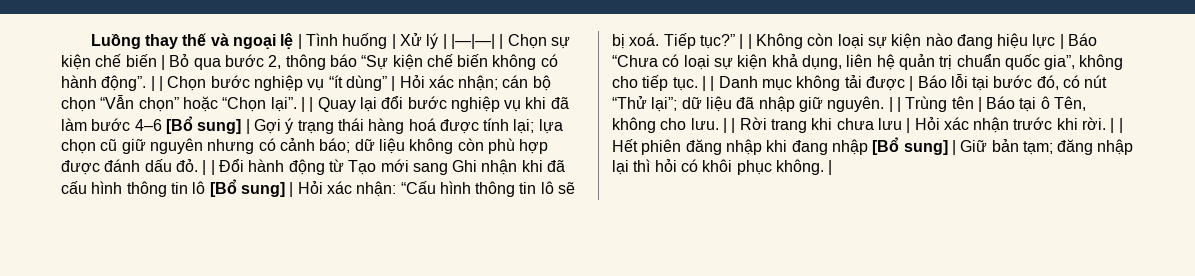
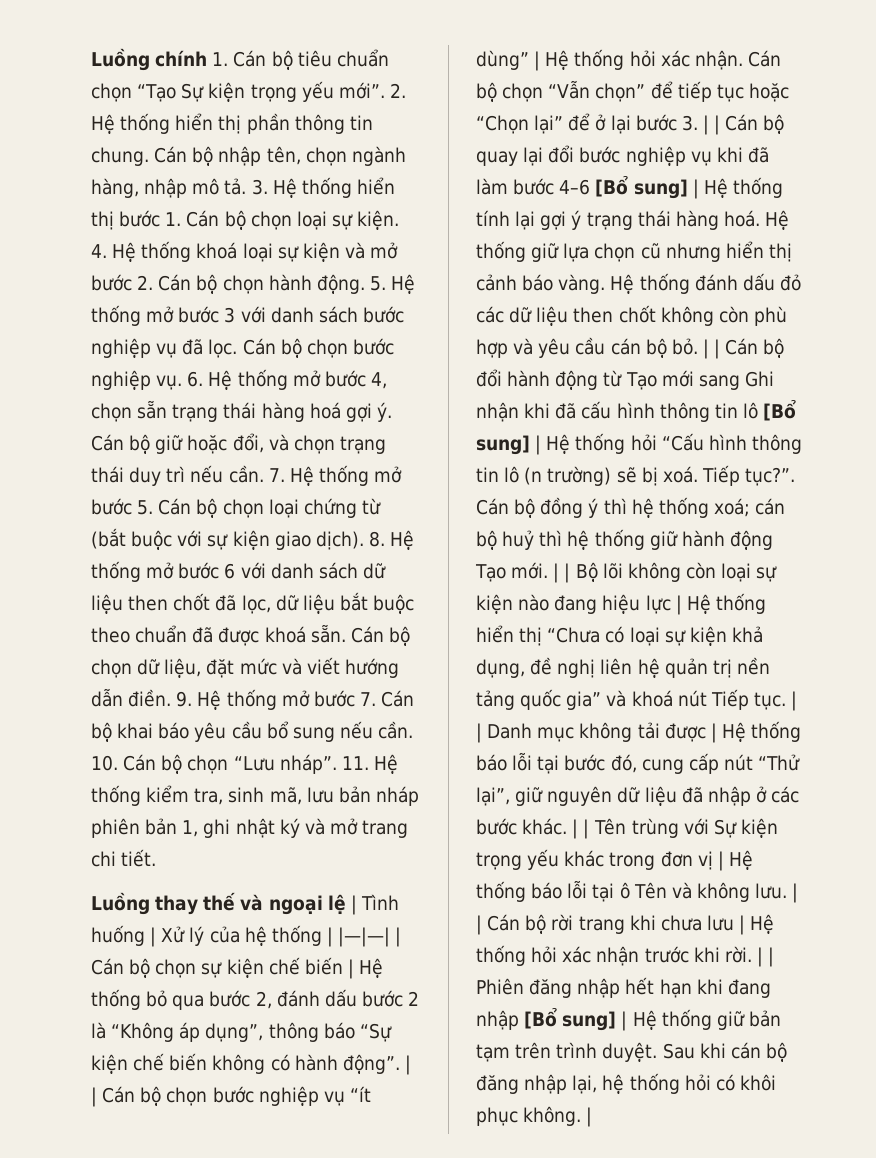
- Luồng thay thế và ngoại lệ | Tình huống | Xử lý | |—|—| | Chọn sự kiện chế biến | Bỏ qua bước 2, thông báo “Sự kiện chế biến không có hành động”.
+ Luồng chính 1. Cán bộ tiêu chuẩn chọn “Tạo Sự kiện trọng yếu mới”. 2. Hệ thống hiển thị phần thông tin chung. Cán bộ nhập tên, chọn ngành hàng, nhập mô tả. 3. Hệ thống hiển thị bước 1. Cán bộ chọn loại sự kiện. 4. Hệ thống khoá loại sự kiện và mở bước 2. Cán bộ chọn hành động. 5. Hệ thống mở bước 3 với danh sách bước nghiệp vụ đã lọc. Cán bộ chọn bước nghiệp vụ. 6. Hệ thống mở bước 4, chọn sẵn trạng thái hàng hoá gợi ý. Cán bộ giữ hoặc đổi, và chọn trạng thái duy trì nếu cần. 7. Hệ thống mở bước 5. Cán bộ chọn loại chứng từ (bắt buộc với sự kiện giao dịch). 8. Hệ thống mở bước 6 với danh sách dữ liệu then chốt đã lọc, dữ liệu bắt buộc theo chuẩn đã được khoá sẵn. Cán bộ chọn dữ liệu, đặt mức và viết hướng dẫn điền. 9. Hệ thống mở bước 7. Cán bộ khai báo yêu cầu bổ sung nếu cần. 10. Cán bộ chọn “Lưu nháp”. 11. Hệ thống kiểm tra, sinh mã, lưu bản nháp phiên bản 1, ghi nhật ký và mở trang chi tiết.
+ Luồng thay thế và ngoại lệ | Tình huống | Xử lý của hệ thống | |—|—| | Cán bộ chọn sự kiện chế biến | Hệ thống bỏ qua bước 2, đánh dấu bước 2 là “Không áp dụng”, thông báo “Sự kiện chế biến không có hành động”.
- | | Chọn bước nghiệp vụ “ít dùng” | Hỏi xác nhận; cán bộ chọn “Vẫn chọn” hoặc “Chọn lại”. | | Quay lại đổi bước nghiệp vụ khi đã làm bước 4–6 [Bổ sung] | Gợi ý trạng thái hàng hoá được tính lại; lựa chọn cũ giữ nguyên nhưng có cảnh báo; dữ liệu không còn phù hợp được đánh dấu đỏ. | | Đổi hành động từ Tạo mới sang Ghi nhận khi đã cấu hình thông tin lô [Bổ sung] | Hỏi xác nhận: “Cấu hình thông tin lô sẽ bị xoá.
+ | | Cán bộ chọn bước nghiệp vụ “ít dùng” | Hệ thống hỏi xác nhận. Cán bộ chọn “Vẫn chọn” để tiếp tục hoặc “Chọn lại” để ở lại bước 3. | | Cán bộ quay lại đổi bước nghiệp vụ khi đã làm bước 4–6 [Bổ sung] | Hệ thống tính lại gợi ý trạng thái hàng hoá. Hệ thống giữ lựa chọn cũ nhưng hiển thị cảnh báo vàng. Hệ thống đánh dấu đỏ các dữ liệu then chốt không còn phù hợp và yêu cầu cán bộ bỏ. | | Cán bộ đổi hành động từ Tạo mới sang Ghi nhận khi đã cấu hình thông tin lô [Bổ sung] | Hệ thống hỏi “Cấu hình thông tin lô (n trường) sẽ bị xoá.
- Tiếp tục?” | | Không còn loại sự kiện nào đang hiệu lực | Báo “Chưa có loại sự kiện khả dụng, liên hệ quản trị chuẩn quốc gia”, không cho tiếp tục.
+ Tiếp tục?”. Cán bộ đồng ý thì hệ thống xoá; cán bộ huỷ thì hệ thống giữ hành động Tạo mới. | | Bộ lõi không còn loại sự kiện nào đang hiệu lực | Hệ thống hiển thị “Chưa có loại sự kiện khả dụng, đề nghị liên hệ quản trị nền tảng quốc gia” và khoá nút Tiếp tục.
- | | Danh mục không tải được | Báo lỗi tại bước đó, có nút “Thử lại”; dữ liệu đã nhập giữ nguyên. | | Trùng tên | Báo tại ô Tên, không cho lưu. | | Rời trang khi chưa lưu | Hỏi xác nhận trước khi rời.
+ | | Danh mục không tải được | Hệ thống báo lỗi tại bước đó, cung cấp nút “Thử lại”, giữ nguyên dữ liệu đã nhập ở các bước khác. | | Tên trùng với Sự kiện trọng yếu khác trong đơn vị | Hệ thống báo lỗi tại ô Tên và không lưu. | | Cán bộ rời trang khi chưa lưu | Hệ thống hỏi xác nhận trước khi rời.
- | | Hết phiên đăng nhập khi đang nhập [Bổ sung] | Giữ bản tạm; đăng nhập lại thì hỏi có khôi phục không.
+ | | Phiên đăng nhập hết hạn khi đang nhập [Bổ sung] | Hệ thống giữ bản tạm trên trình duyệt. Sau khi cán bộ đăng nhập lại, hệ thống hỏi có khôi phục không.

